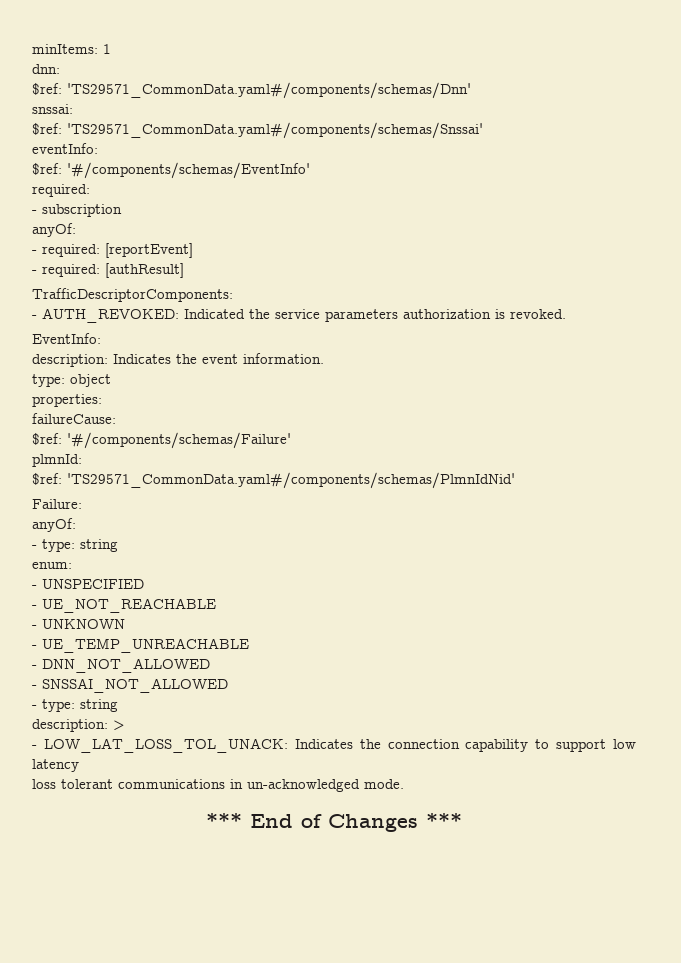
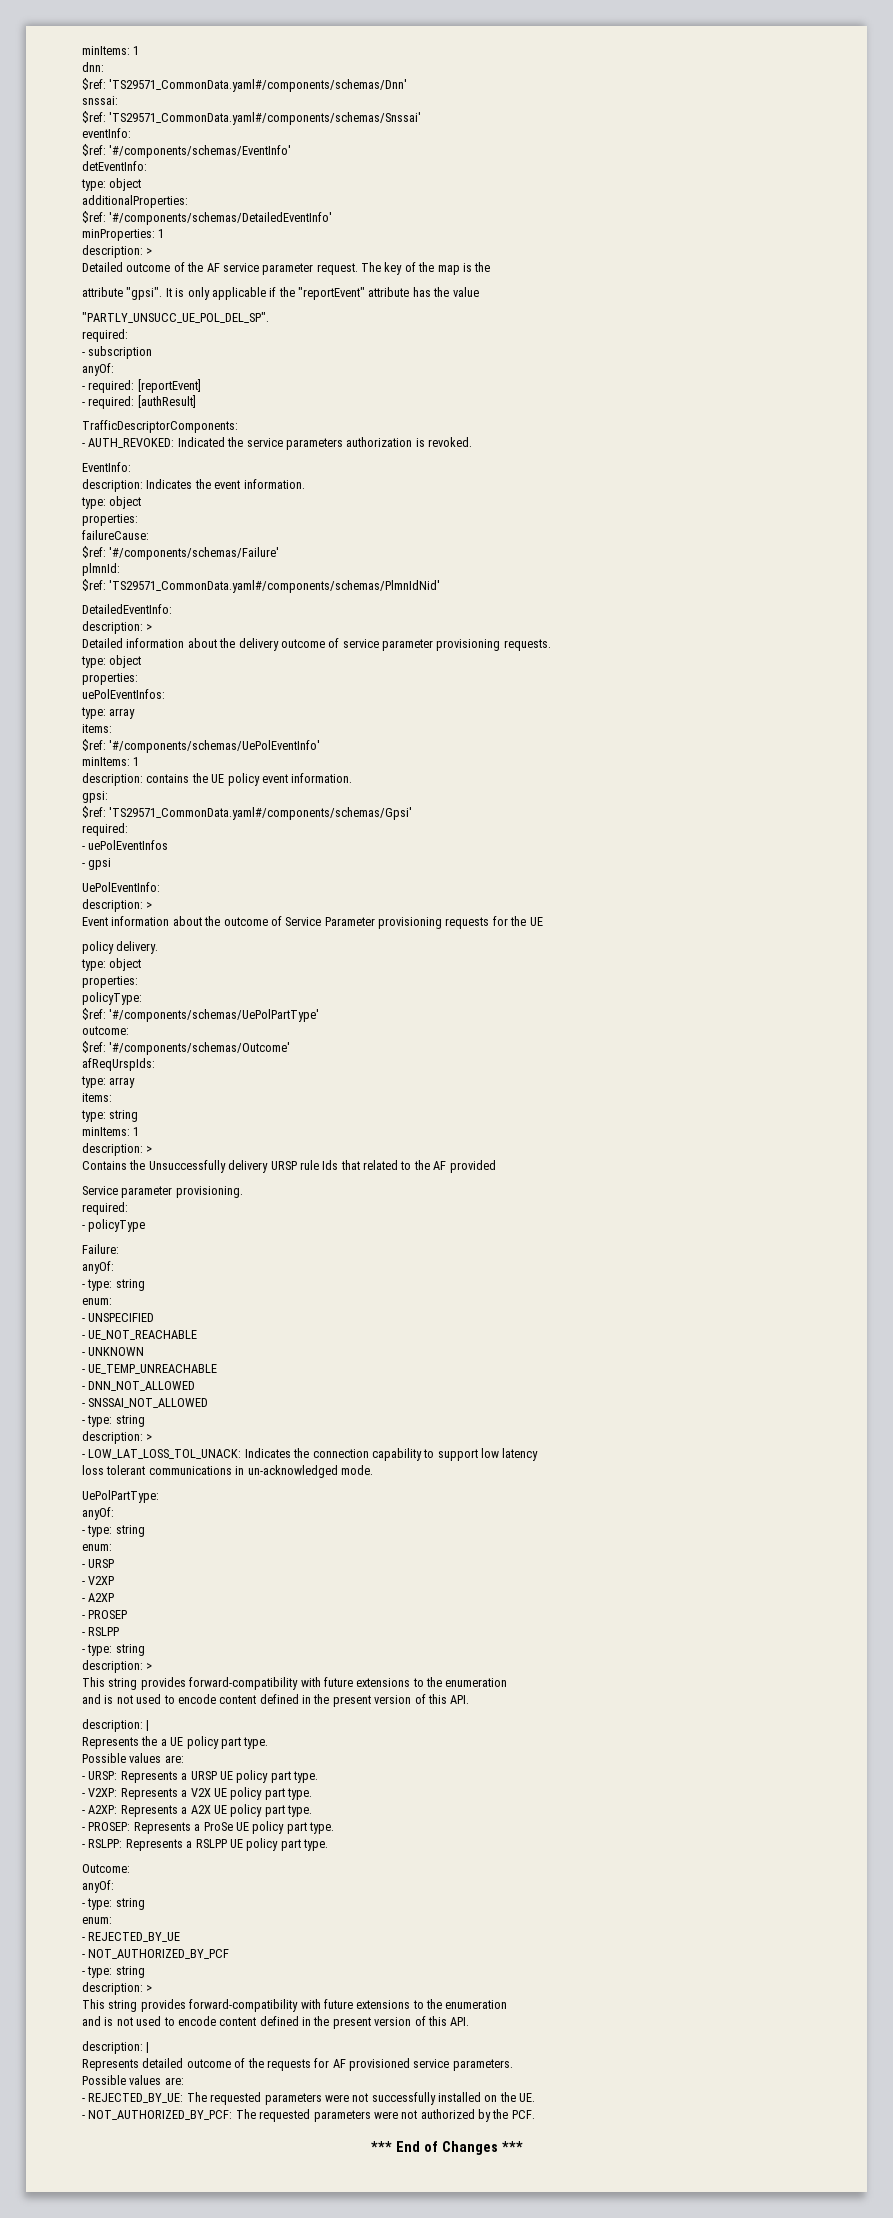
+ detEventInfo:
+ type: object
+ additionalProperties:
+ $ref: '#/components/schemas/DetailedEventInfo'
+ minProperties: 1
+ description: >
+ Detailed outcome of the AF service parameter request. The key of the map is the
+ attribute "gpsi". It is only applicable if the "reportEvent" attribute has the value
+ "PARTLY_UNSUCC_UE_POL_DEL_SP".
+ DetailedEventInfo:
+ description: >
+ Detailed information about the delivery outcome of service parameter provisioning requests.
+ type: object
+ properties:
+ uePolEventInfos:
+ type: array
+ items:
+ $ref: '#/components/schemas/UePolEventInfo'
+ minItems: 1
+ description: contains the UE policy event information.
+ gpsi:
+ $ref: 'TS29571_CommonData.yaml#/components/schemas/Gpsi'
+ required:
+ - uePolEventInfos
+ - gpsi
+ UePolEventInfo:
+ description: >
+ Event information about the outcome of Service Parameter provisioning requests for the UE
+ policy delivery.
+ type: object
+ properties:
+ policyType:
+ $ref: '#/components/schemas/UePolPartType'
+ outcome:
+ $ref: '#/components/schemas/Outcome'
+ afReqUrspIds:
+ type: array
+ items:
+ type: string
+ minItems: 1
+ description: >
+ Contains the Unsuccessfully delivery URSP rule Ids that related to the AF provided
+ Service parameter provisioning.
+ required:
+ - policyType
+ UePolPartType:
+ anyOf:
+ - type: string
+ enum:
+ - URSP
+ - V2XP
+ - A2XP
+ - PROSEP
+ - RSLPP
+ - type: string
+ description: >
+ This string provides forward-compatibility with future extensions to the enumeration
+ and is not used to encode content defined in the present version of this API.
+ description: |
+ Represents the a UE policy part type.
+ Possible values are:
+ - URSP: Represents a URSP UE policy part type.
+ - V2XP: Represents a V2X UE policy part type.
+ - A2XP: Represents a A2X UE policy part type.
+ - PROSEP: Represents a ProSe UE policy part type.
+ - RSLPP: Represents a RSLPP UE policy part type.
+ Outcome:
+ anyOf:
+ - type: string
+ enum:
+ - REJECTED_BY_UE
+ - NOT_AUTHORIZED_BY_PCF
+ - type: string
+ description: >
+ This string provides forward-compatibility with future extensions to the enumeration
+ and is not used to encode content defined in the present version of this API.
+ description: |
+ Represents detailed outcome of the requests for AF provisioned service parameters.
+ Possible values are:
+ - REJECTED_BY_UE: The requested parameters were not successfully installed on the UE.
+ - NOT_AUTHORIZED_BY_PCF: The requested parameters were not authorized by the PCF.

